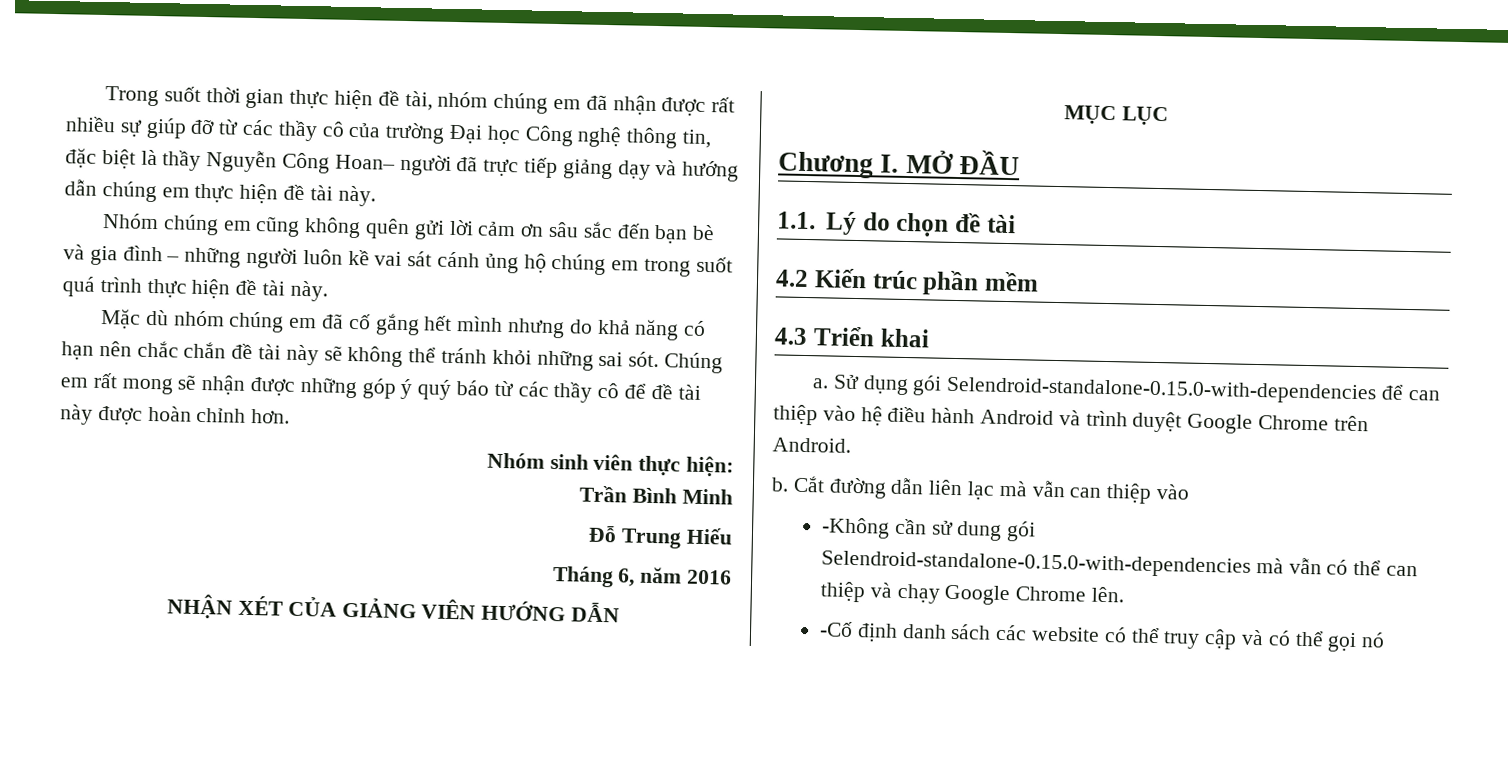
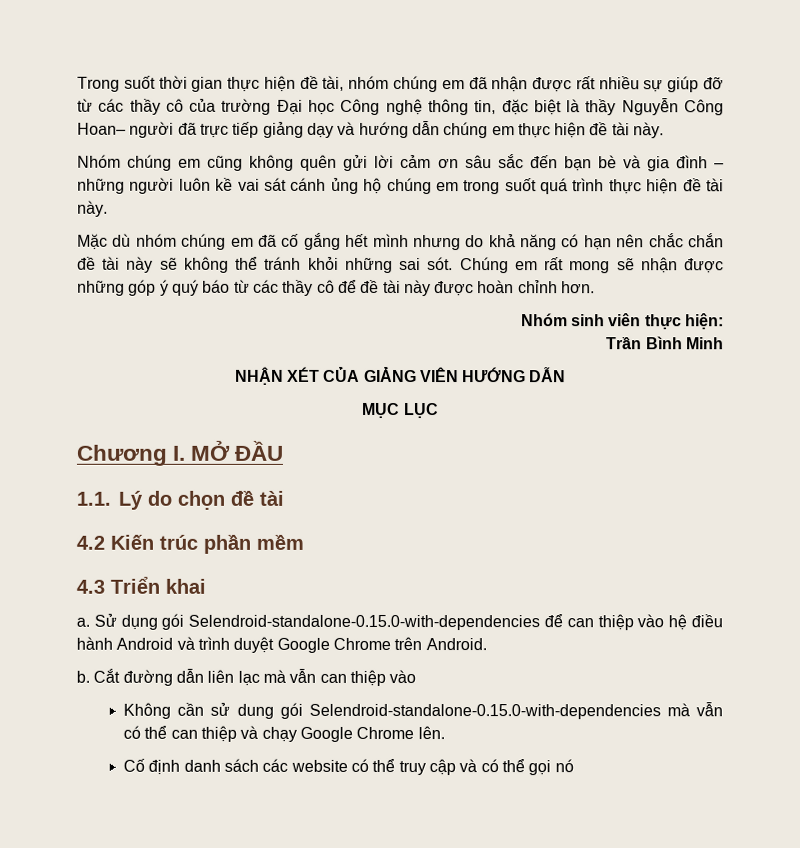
- Đỗ Trung Hiếu
- Tháng 6, năm 2016
- -Không cần sử dung gói Selendroid-standalone-0.15.0-with-dependencies mà vẫn có thể can thiệp và chạy Google Chrome lên.
+ Không cần sử dung gói Selendroid-standalone-0.15.0-with-dependencies mà vẫn có thể can thiệp và chạy Google Chrome lên.
- -Cố định danh sách các website có thể truy cập và có thể gọi nó
+ Cố định danh sách các website có thể truy cập và có thể gọi nó

